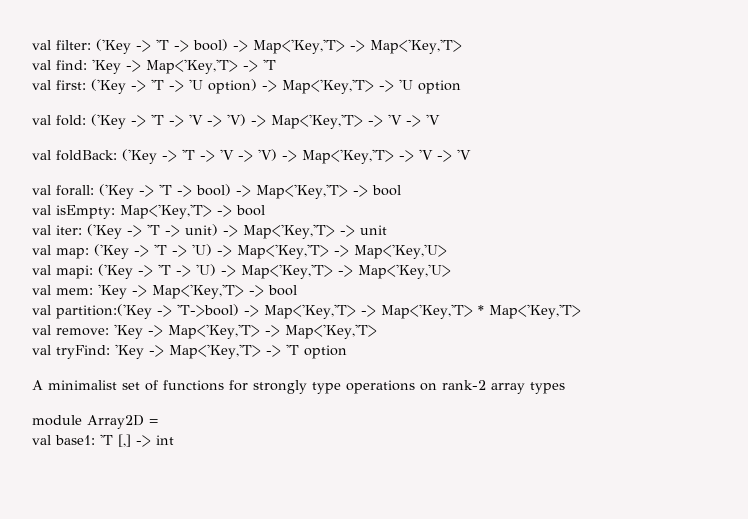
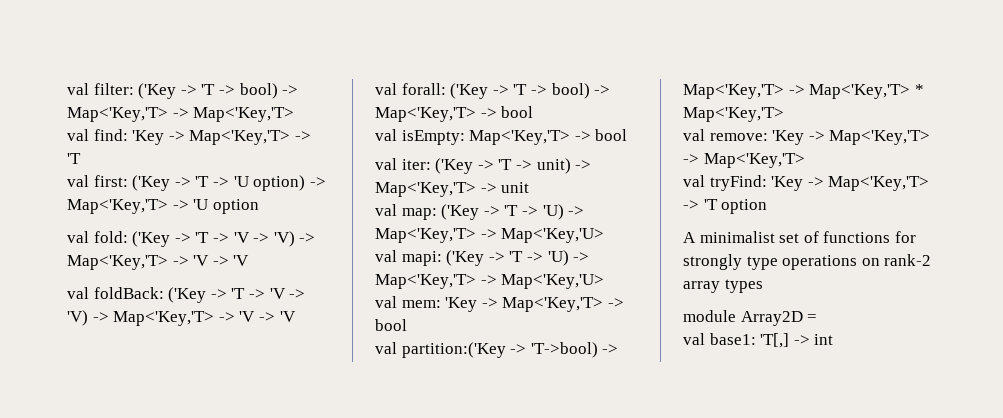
- val base1: 'T [,] -> int
+ val base1: 'T[,] -> int

